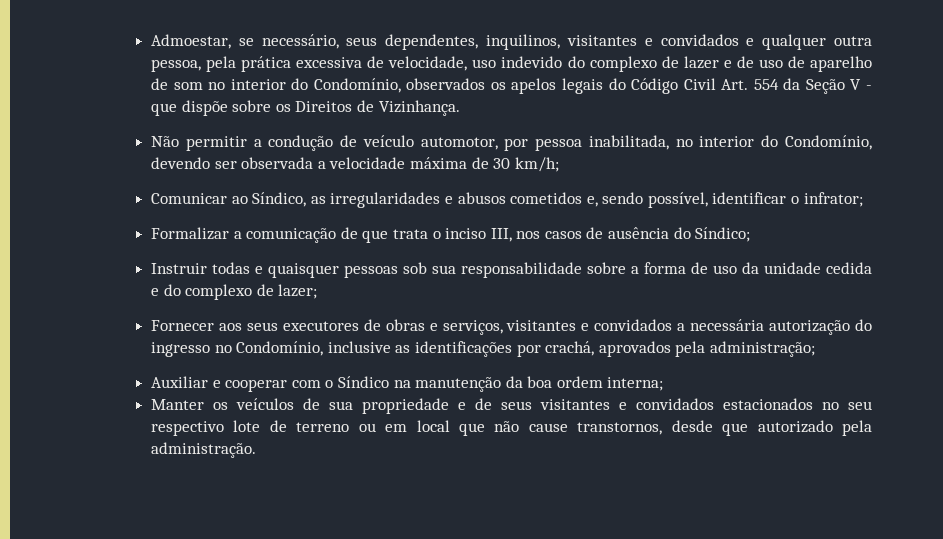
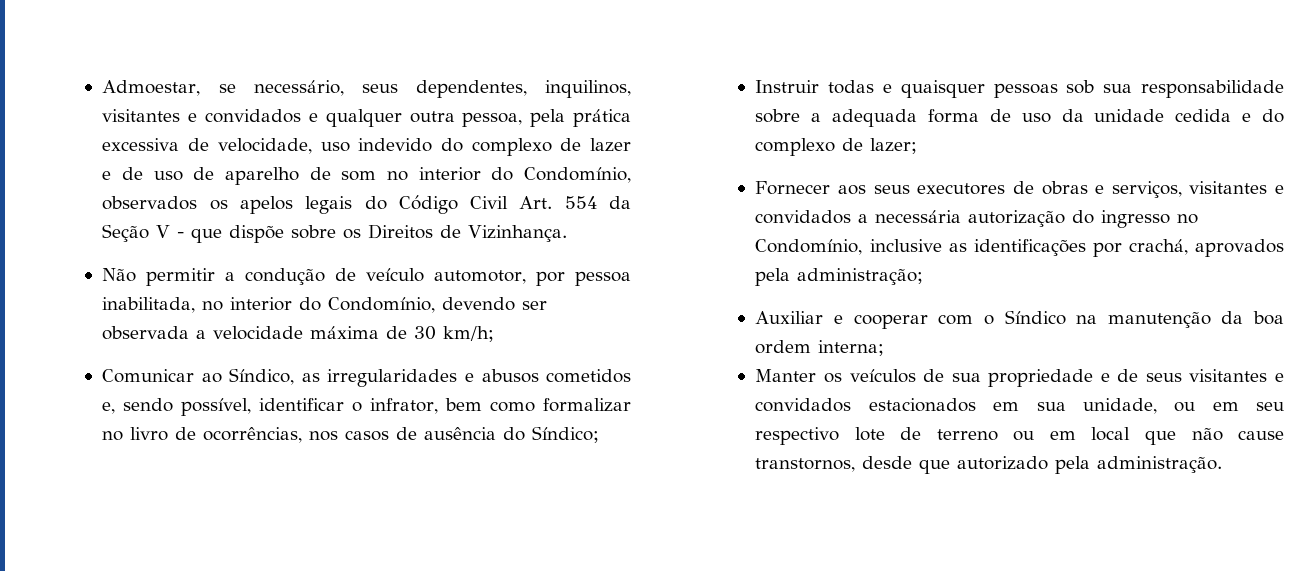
- Comunicar ao Síndico, as irregularidades e abusos cometidos e, sendo possível, identificar o infrator;
- Formalizar a comunicação de que trata o inciso III, nos casos de ausência do Síndico;
+ Comunicar ao Síndico, as irregularidades e abusos cometidos e, sendo possível, identificar o infrator, bem como formalizar no livro de ocorrências, nos casos de ausência do Síndico;
- Instruir todas e quaisquer pessoas sob sua responsabilidade sobre a forma de uso da unidade cedida e do complexo de lazer;
+ Instruir todas e quaisquer pessoas sob sua responsabilidade sobre a adequada forma de uso da unidade cedida e do complexo de lazer;
- Manter os veículos de sua propriedade e de seus visitantes e convidados estacionados no seu respectivo lote de terreno ou em local que não cause transtornos, desde que autorizado pela administração.
+ Manter os veículos de sua propriedade e de seus visitantes e convidados estacionados em sua unidade, ou em seu respectivo lote de terreno ou em local que não cause transtornos, desde que autorizado pela administração.

